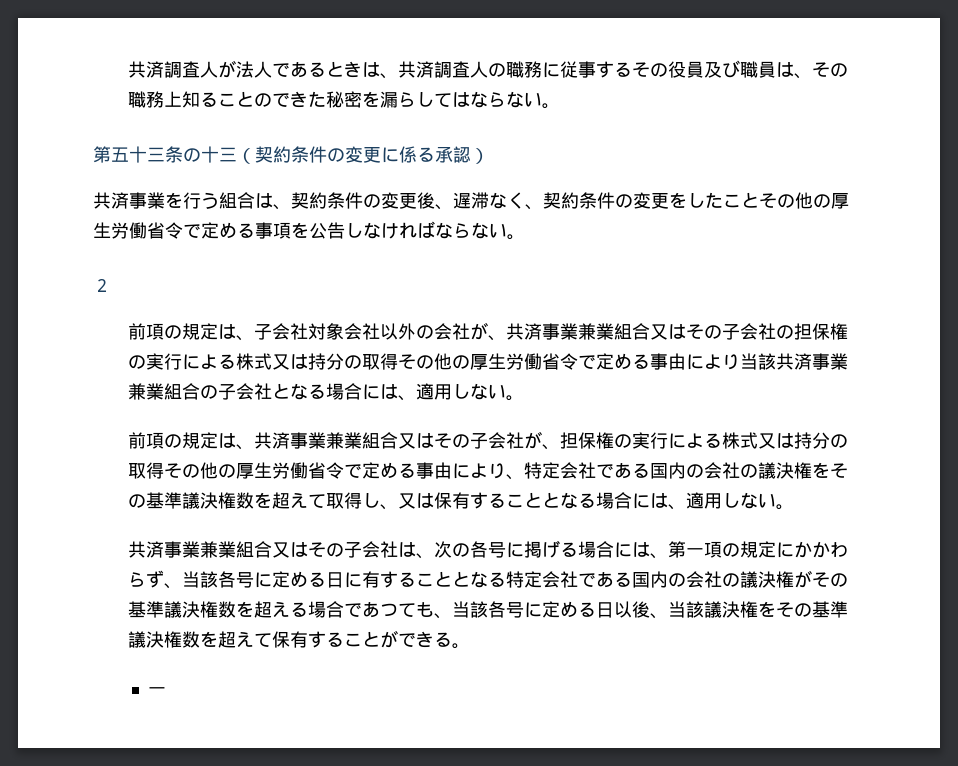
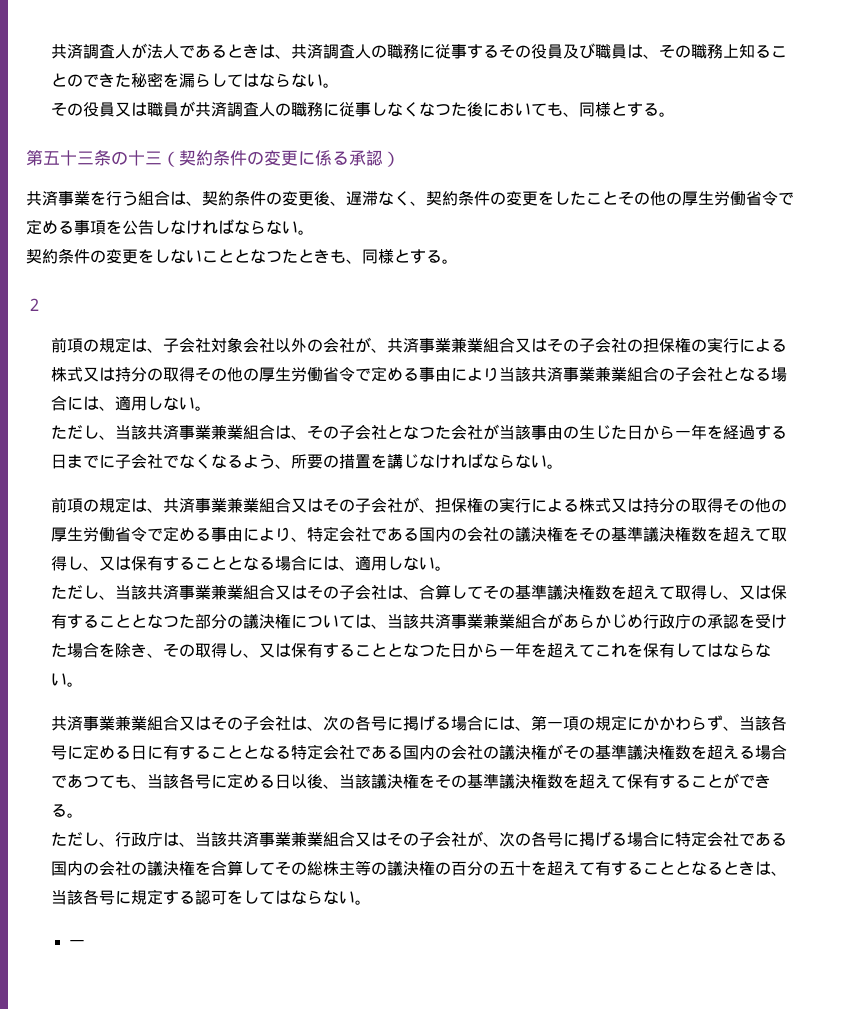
+ その役員又は職員が共済調査人の職務に従事しなくなつた後においても、同様とする。
+ 契約条件の変更をしないこととなつたときも、同様とする。
+ ただし、当該共済事業兼業組合は、その子会社となつた会社が当該事由の生じた日から一年を経過する日までに子会社でなくなるよう、所要の措置を講じなければならない。
+ ただし、当該共済事業兼業組合又はその子会社は、合算してその基準議決権数を超えて取得し、又は保有することとなつた部分の議決権については、当該共済事業兼業組合があらかじめ行政庁の承認を受けた場合を除き、その取得し、又は保有することとなつた日から一年を超えてこれを保有してはならない。
+ ただし、行政庁は、当該共済事業兼業組合又はその子会社が、次の各号に掲げる場合に特定会社である国内の会社の議決権を合算してその総株主等の議決権の百分の五十を超えて有することとなるときは、当該各号に規定する認可をしてはならない。

